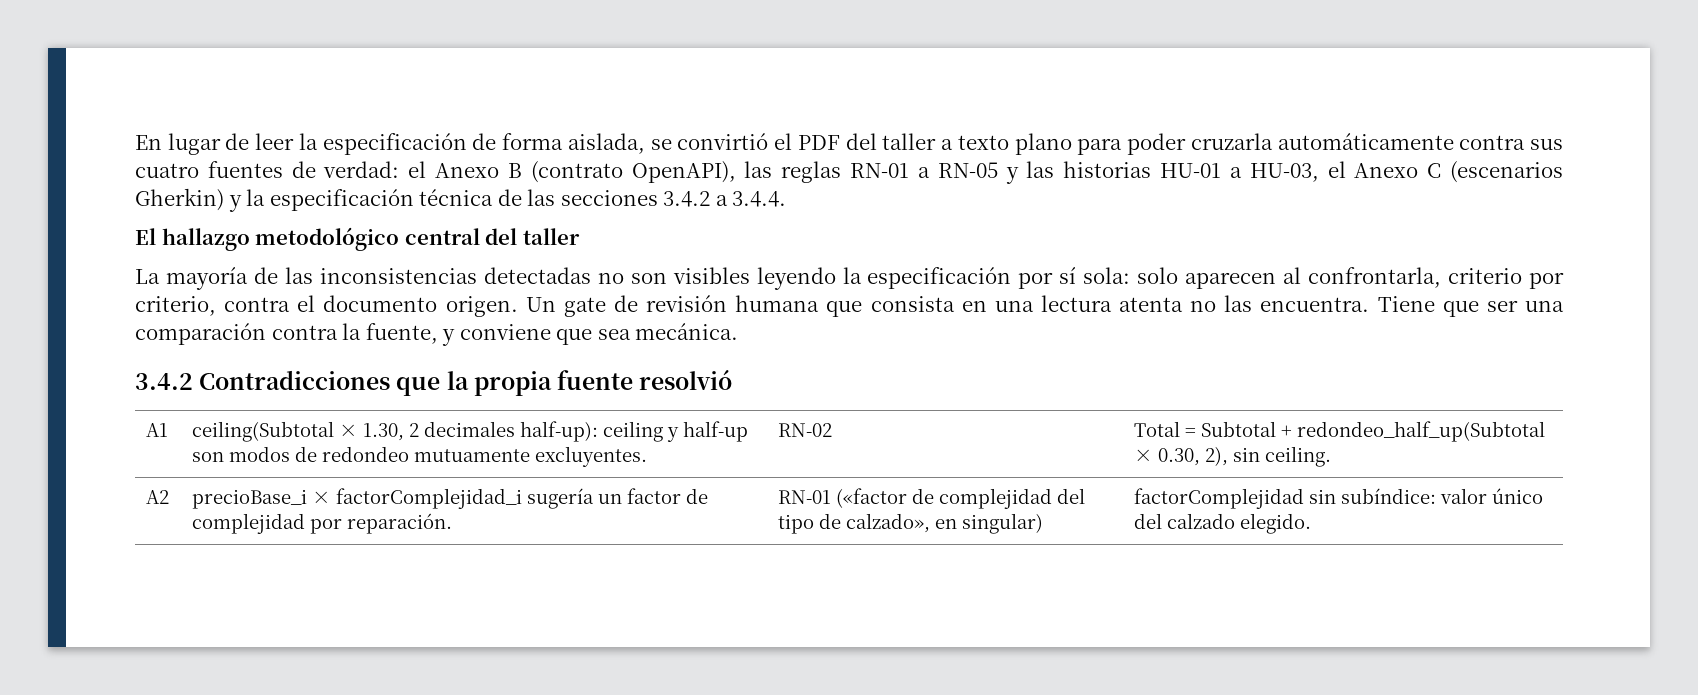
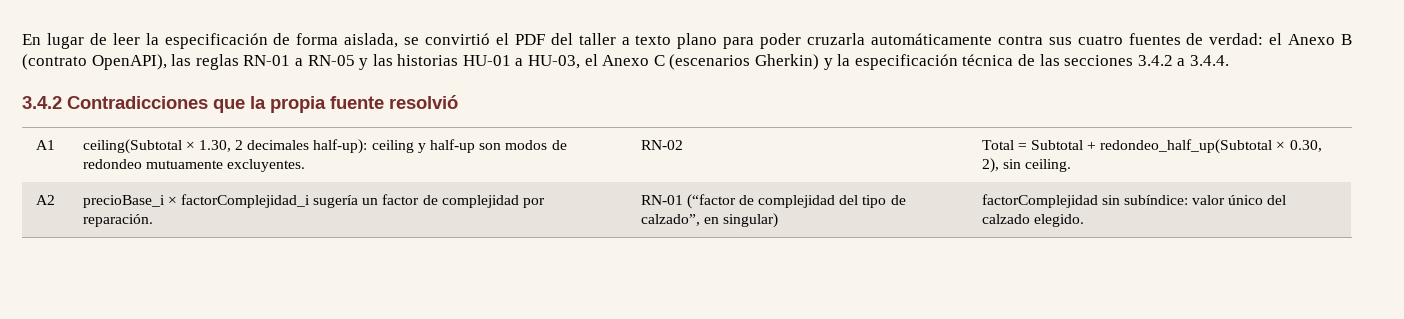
- El hallazgo metodológico central del taller
- La mayoría de las inconsistencias detectadas no son visibles leyendo la especificación por sí sola: solo aparecen al confrontarla, criterio por criterio, contra el documento origen. Un gate de revisión humana que consista en una lectura atenta no las encuentra. Tiene que ser una comparación contra la fuente, y conviene que sea mecánica.
- A2 | precioBase_i × factorComplejidad_i sugería un factor de complejidad por reparación. | RN-01 («factor de complejidad del tipo de calzado», en singular) | factorComplejidad sin subíndice: valor único del calzado elegido.
+ A2 | precioBase_i × factorComplejidad_i sugería un factor de complejidad por reparación. | RN-01 (“factor de complejidad del tipo de calzado”, en singular) | factorComplejidad sin subíndice: valor único del calzado elegido.

